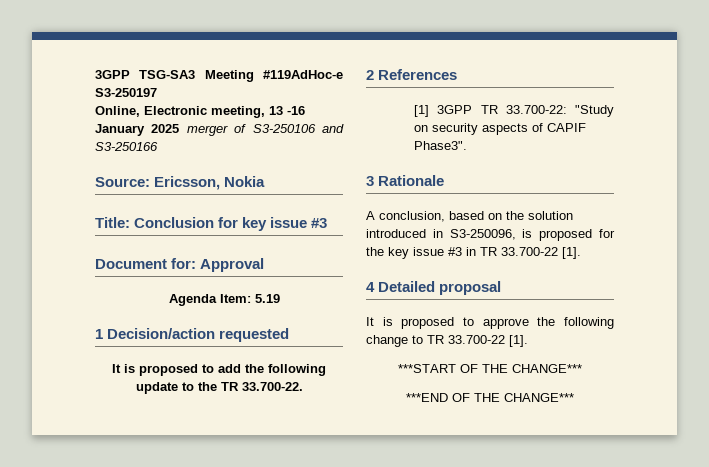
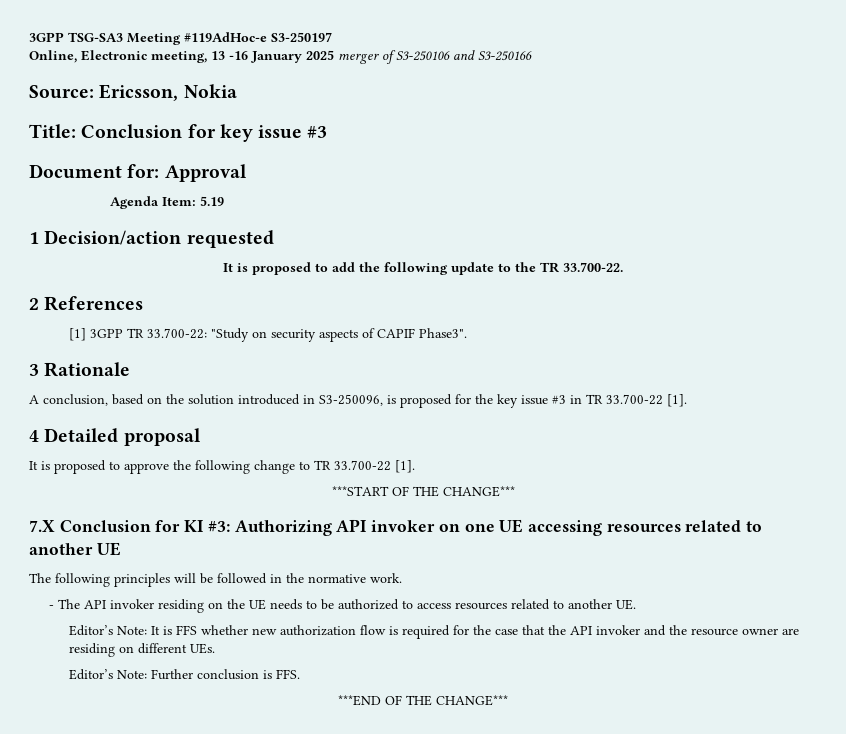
+ 7.X Conclusion for KI #3: Authorizing API invoker on one UE accessing resources related to another UE
+ The following principles will be followed in the normative work.
+ - The API invoker residing on the UE needs to be authorized to access resources related to another UE.
+ Editor’s Note: It is FFS whether new authorization flow is required for the case that the API invoker and the resource owner are residing on different UEs.
+ Editor’s Note: Further conclusion is FFS.

